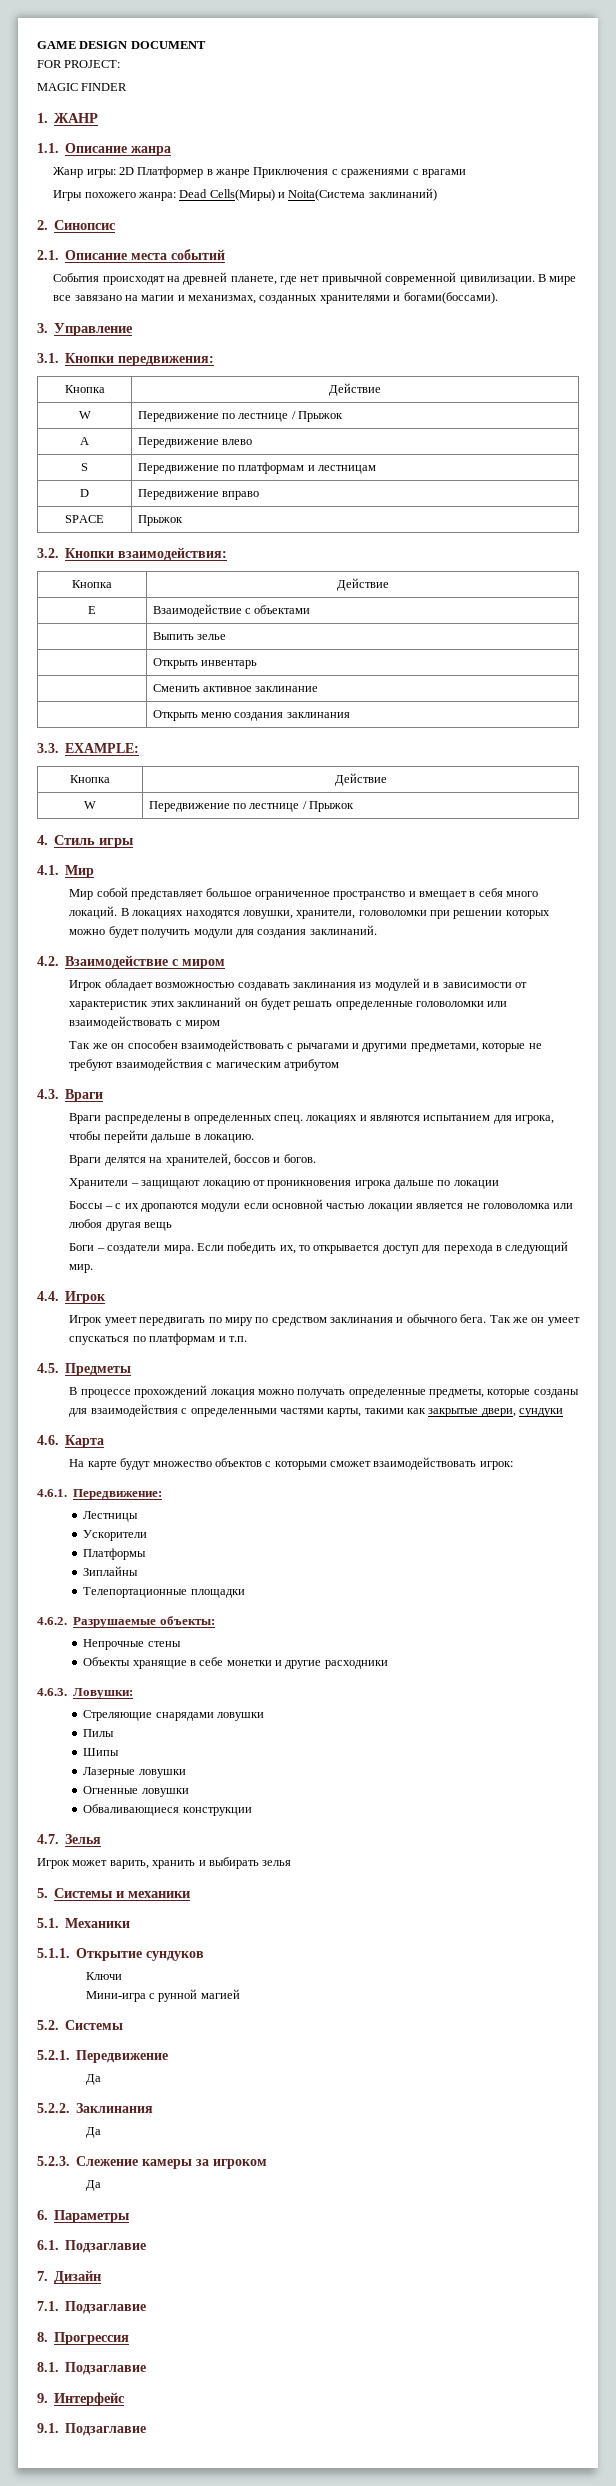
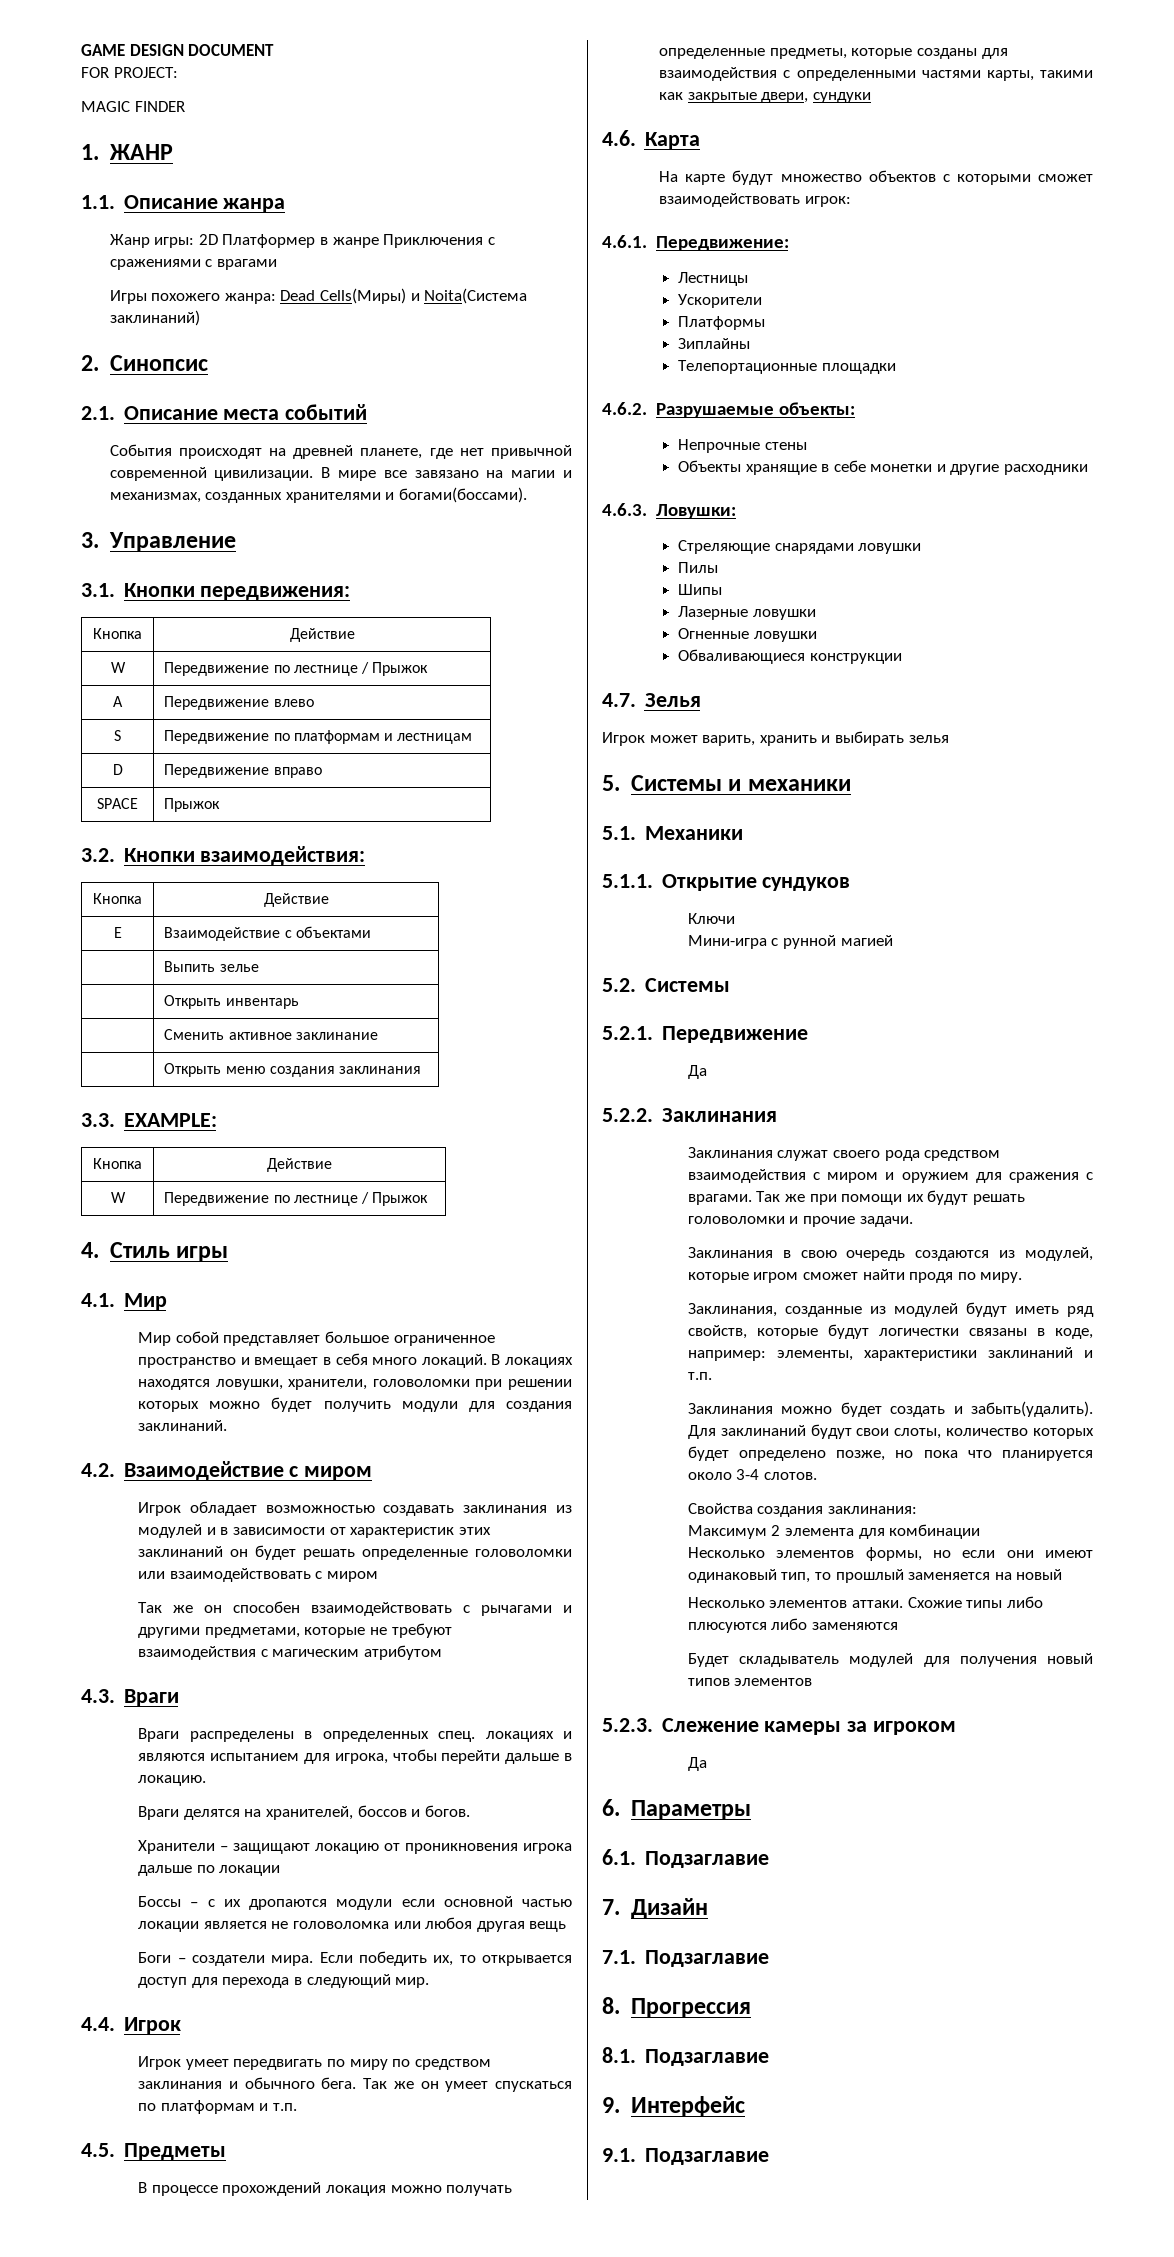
  5.2.2. Заклинания
- Да
+ Заклинания служат своего рода средством взаимодействия с миром и оружием для сражения с врагами. Так же при помощи их будут решать головоломки и прочие задачи.
+ Заклинания в свою очередь создаются из модулей, которые игром сможет найти продя по миру.
+ Заклинания, созданные из модулей будут иметь ряд свойств, которые будут логичестки связаны в коде, например: элементы, характеристики заклинаний и т.п.
+ Заклинания можно будет создать и забыть(удалить). Для заклинаний будут свои слоты, количество которых будет определено позже, но пока что планируется около 3-4 слотов.
+ Свойства создания заклинания:
+ Максимум 2 элемента для комбинации
+ Несколько элементов формы, но если они имеют одинаковый тип, то прошлый заменяется на новый
+ Несколько элементов аттаки. Схожие типы либо плюсуются либо заменяются
+ Будет складыватель модулей для получения новый типов элементов

